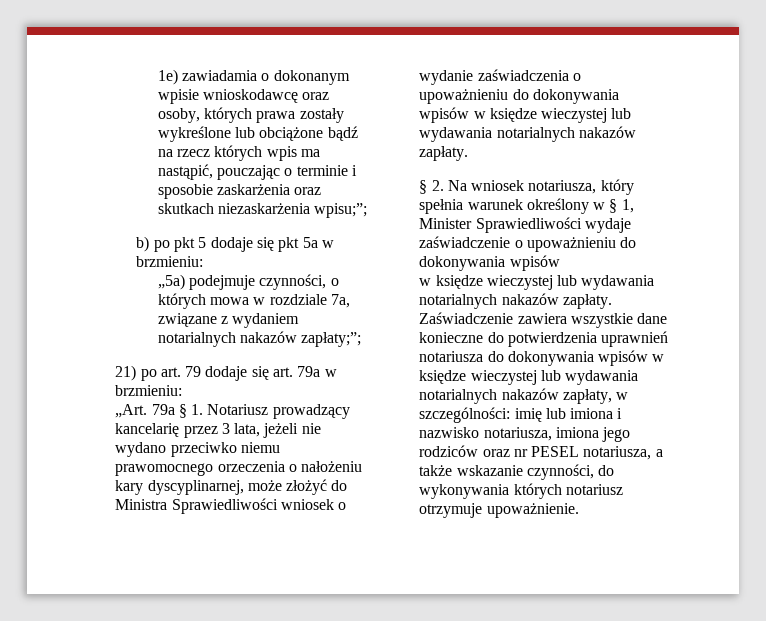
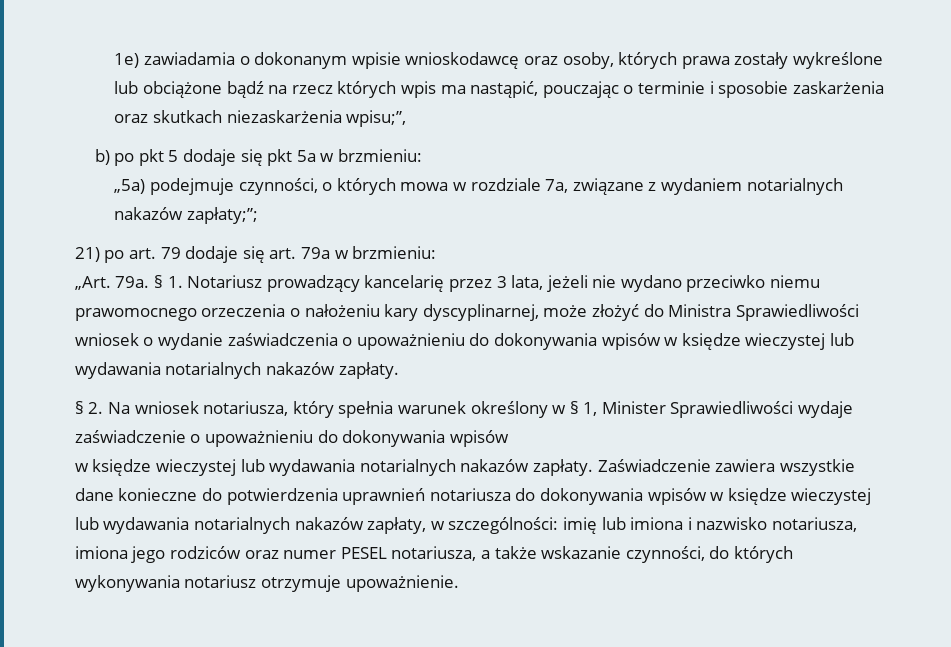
- 1e) zawiadamia o dokonanym wpisie wnioskodawcę oraz osoby, których prawa zostały wykreślone lub obciążone bądź na rzecz których wpis ma nastąpić, pouczając o terminie i sposobie zaskarżenia oraz skutkach niezaskarżenia wpisu;”;
+ 1e) zawiadamia o dokonanym wpisie wnioskodawcę oraz osoby, których prawa zostały wykreślone lub obciążone bądź na rzecz których wpis ma nastąpić, pouczając o terminie i sposobie zaskarżenia oraz skutkach niezaskarżenia wpisu;”,
- 79a § 1. Notariusz prowadzący kancelarię przez 3 lata, jeżeli nie wydano przeciwko niemu prawomocnego orzeczenia o nałożeniu kary dyscyplinarnej, może złożyć do Ministra Sprawiedliwości wniosek o wydanie zaświadczenia o upoważnieniu do dokonywania wpisów w księdze wieczystej lub wydawania notarialnych nakazów zapłaty.
+ 79a. § 1. Notariusz prowadzący kancelarię przez 3 lata, jeżeli nie wydano przeciwko niemu prawomocnego orzeczenia o nałożeniu kary dyscyplinarnej, może złożyć do Ministra Sprawiedliwości wniosek o wydanie zaświadczenia o upoważnieniu do dokonywania wpisów w księdze wieczystej lub wydawania notarialnych nakazów zapłaty.
- Zaświadczenie zawiera wszystkie dane konieczne do potwierdzenia uprawnień notariusza do dokonywania wpisów w księdze wieczystej lub wydawania notarialnych nakazów zapłaty, w szczególności: imię lub imiona i nazwisko notariusza, imiona jego rodziców oraz nr PESEL notariusza, a także wskazanie czynności, do wykonywania których notariusz otrzymuje upoważnienie.
+ Zaświadczenie zawiera wszystkie dane konieczne do potwierdzenia uprawnień notariusza do dokonywania wpisów w księdze wieczystej lub wydawania notarialnych nakazów zapłaty, w szczególności: imię lub imiona i nazwisko notariusza, imiona jego rodziców oraz numer PESEL notariusza, a także wskazanie czynności, do których wykonywania notariusz otrzymuje upoważnienie.

